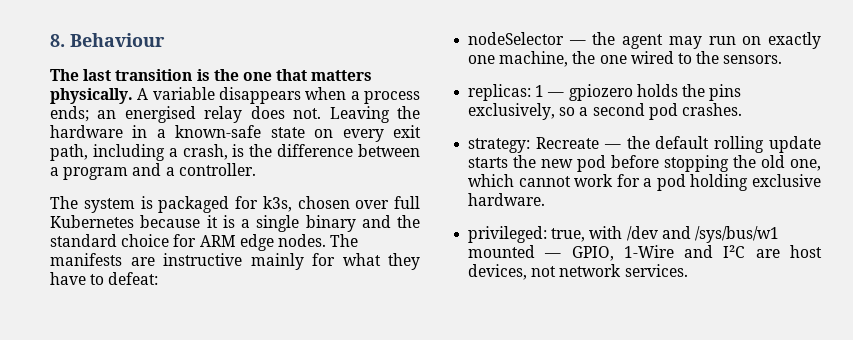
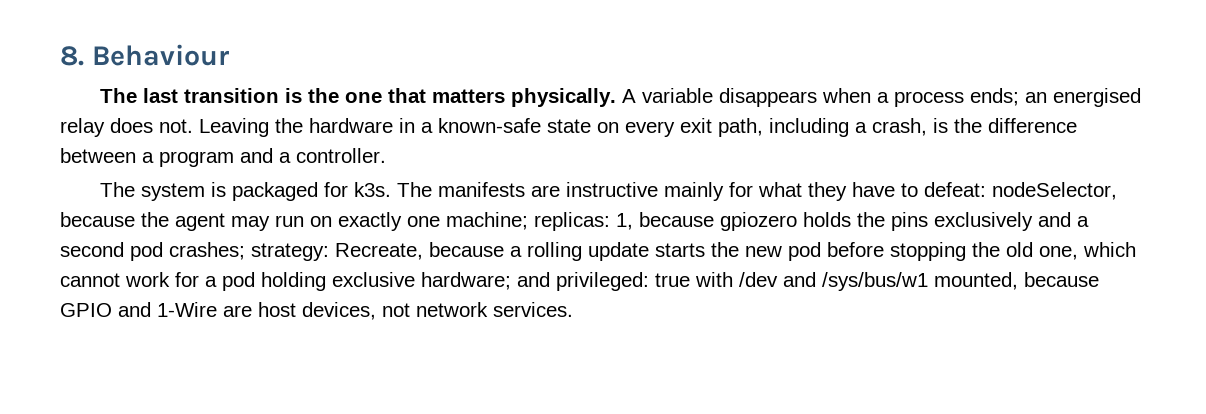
- The system is packaged for k3s, chosen over full Kubernetes because it is a single binary and the standard choice for ARM edge nodes.
+ The system is packaged for k3s.
- The manifests are instructive mainly for what they have to defeat:
- nodeSelector — the agent may run on exactly one machine, the one wired to the sensors.
- replicas: 1 — gpiozero holds the pins exclusively, so a second pod crashes.
- strategy: Recreate — the default rolling update starts the new pod before stopping the old one, which cannot work for a pod holding exclusive hardware.
- privileged: true, with /dev and /sys/bus/w1 mounted — GPIO, 1-Wire and I²C are host devices, not network services.
+ The manifests are instructive mainly for what they have to defeat: nodeSelector, because the agent may run on exactly one machine; replicas: 1, because gpiozero holds the pins exclusively and a second pod crashes; strategy: Recreate, because a rolling update starts the new pod before stopping the old one, which cannot work for a pod holding exclusive hardware; and privileged: true with /dev and /sys/bus/w1 mounted, because GPIO and 1-Wire are host devices, not network services.

